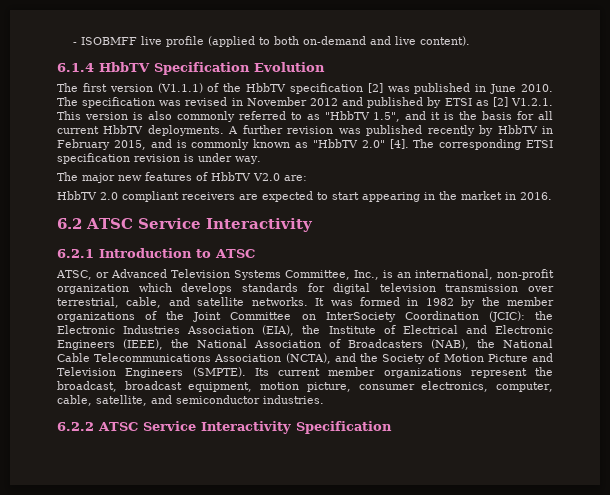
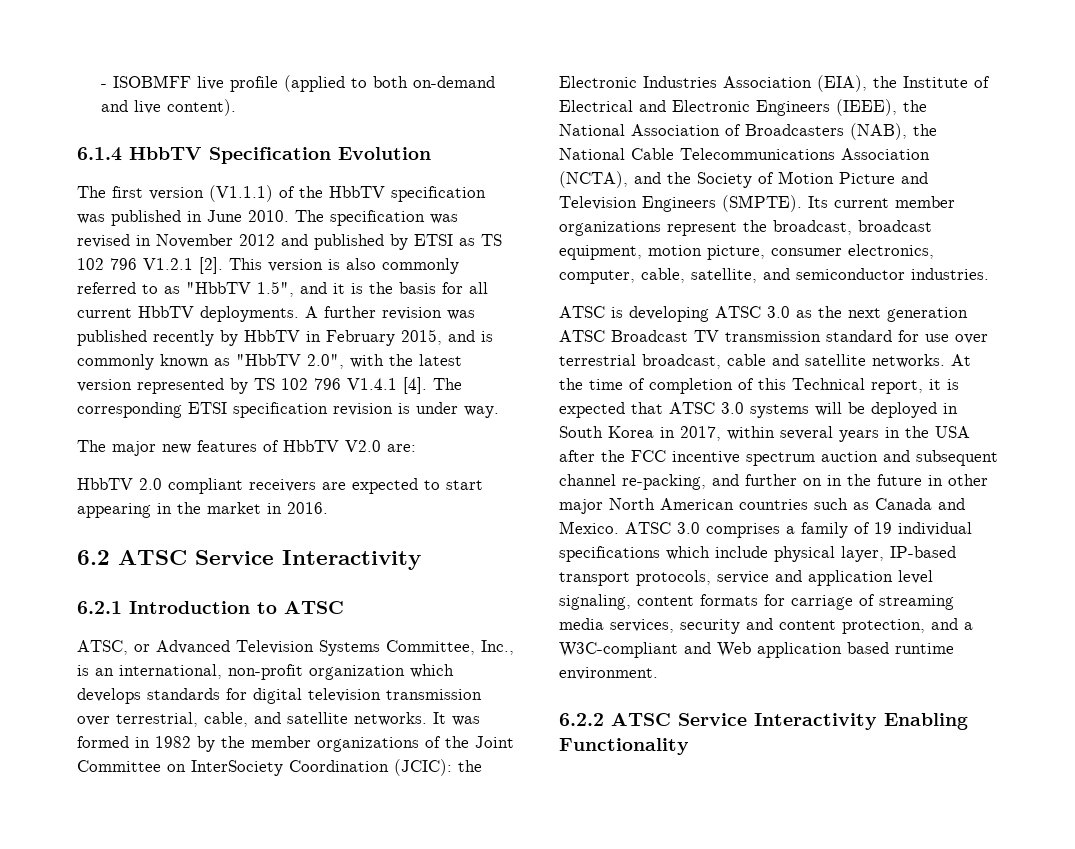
- The first version (V1.1.1) of the HbbTV specification [2] was published in June 2010.
+ The first version (V1.1.1) of the HbbTV specification was published in June 2010.
- The specification was revised in November 2012 and published by ETSI as [2] V1.2.1. This version is also commonly referred to as "HbbTV 1.5", and it is the basis for all current HbbTV deployments.
+ The specification was revised in November 2012 and published by ETSI as TS 102 796 V1.2.1 [2]. This version is also commonly referred to as "HbbTV 1.5", and it is the basis for all current HbbTV deployments.
- A further revision was published recently by HbbTV in February 2015, and is commonly known as "HbbTV 2.0" [4].
+ A further revision was published recently by HbbTV in February 2015, and is commonly known as "HbbTV 2.0", with the latest version represented by TS 102 796 V1.4.1 [4].
+ ATSC is developing ATSC 3.0 as the next generation ATSC Broadcast TV transmission standard for use over terrestrial broadcast, cable and satellite networks. At the time of completion of this Technical report, it is expected that ATSC 3.0 systems will be deployed in South Korea in 2017, within several years in the USA after the FCC incentive spectrum auction and subsequent channel re-packing, and further on in the future in other major North American countries such as Canada and Mexico. ATSC 3.0 comprises a family of 19 individual specifications which include physical layer, IP-based transport protocols, service and application level signaling, content formats for carriage of streaming media services, security and content protection, and a W3C-compliant and Web application based runtime environment.
- 6.2.2 ATSC Service Interactivity Specification
+ 6.2.2 ATSC Service Interactivity Enabling Functionality

